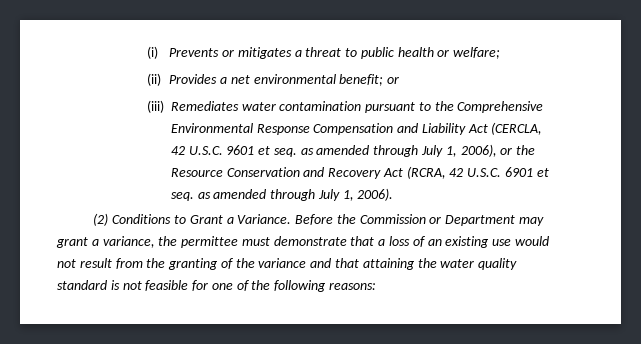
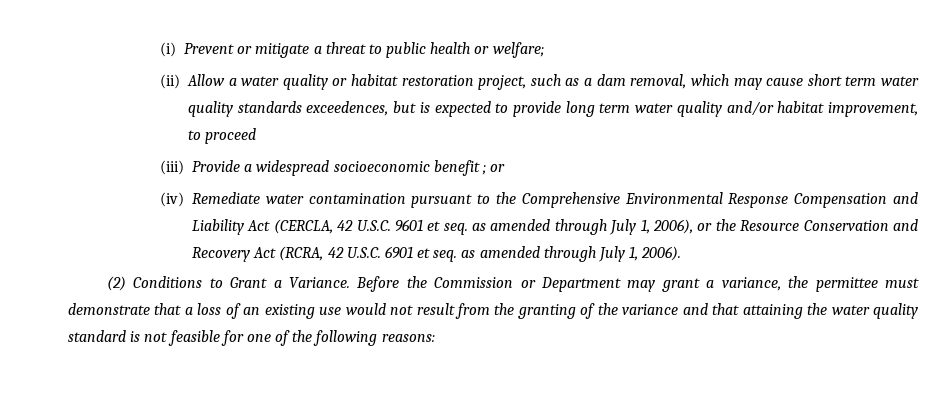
- (i) Prevents or mitigates a threat to public health or welfare;
+ (i) Prevent or mitigate a threat to public health or welfare;
- (ii) Provides a net environmental benefit; or
+ (ii) Allow a water quality or habitat restoration project, such as a dam removal, which may cause short term water quality standards exceedences, but is expected to provide long term water quality and/or habitat improvement, to proceed
+ (iii) Provide a widespread socioeconomic benefit ; or
- (iii) Remediates water contamination pursuant to the Comprehensive Environmental Response Compensation and Liability Act (CERCLA, 42 U.S.C. 9601 et seq. as amended through July 1, 2006), or the Resource Conservation and Recovery Act (RCRA, 42 U.S.C. 6901 et seq. as amended through July 1, 2006).
+ (iv) Remediate water contamination pursuant to the Comprehensive Environmental Response Compensation and Liability Act (CERCLA, 42 U.S.C. 9601 et seq. as amended through July 1, 2006), or the Resource Conservation and Recovery Act (RCRA, 42 U.S.C. 6901 et seq. as amended through July 1, 2006).

